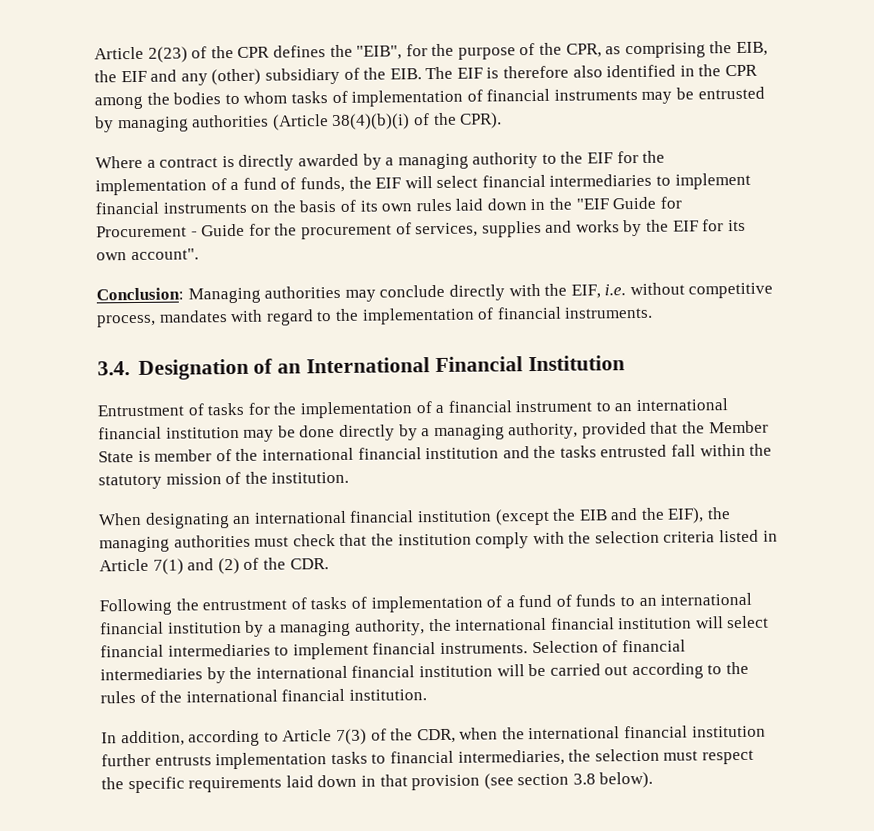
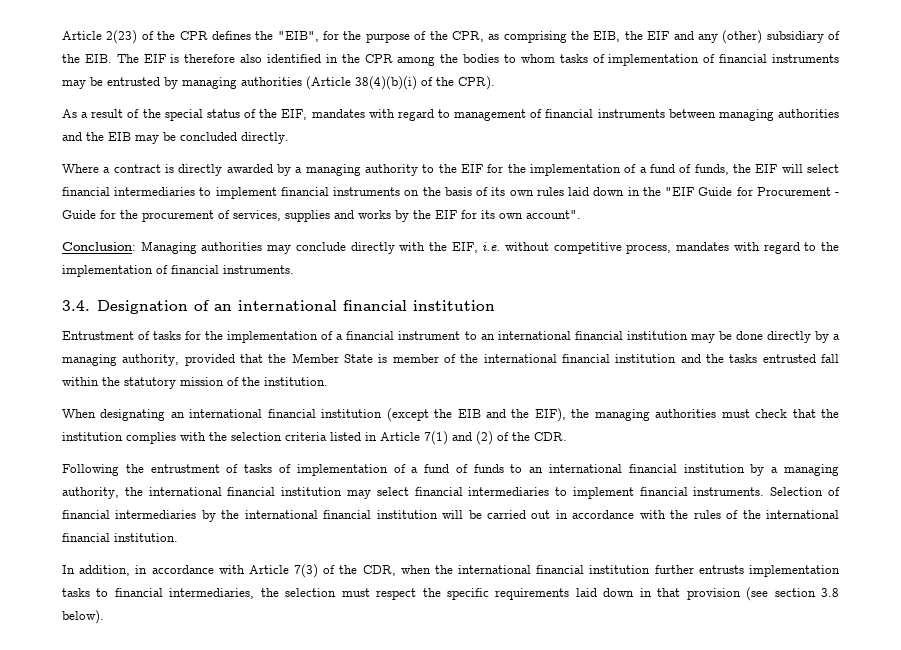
+ As a result of the special status of the EIF, mandates with regard to management of financial instruments between managing authorities and the EIB may be concluded directly.
- 3.4. Designation of an International Financial Institution
+ 3.4. Designation of an international financial institution
- When designating an international financial institution (except the EIB and the EIF), the managing authorities must check that the institution comply with the selection criteria listed in Article 7(1) and (2) of the CDR.
+ When designating an international financial institution (except the EIB and the EIF), the managing authorities must check that the institution complies with the selection criteria listed in Article 7(1) and (2) of the CDR.
- Following the entrustment of tasks of implementation of a fund of funds to an international financial institution by a managing authority, the international financial institution will select financial intermediaries to implement financial instruments.
+ Following the entrustment of tasks of implementation of a fund of funds to an international financial institution by a managing authority, the international financial institution may select financial intermediaries to implement financial instruments.
- Selection of financial intermediaries by the international financial institution will be carried out according to the rules of the international financial institution.
+ Selection of financial intermediaries by the international financial institution will be carried out in accordance with the rules of the international financial institution.
- In addition, according to Article 7(3) of the CDR, when the international financial institution further entrusts implementation tasks to financial intermediaries, the selection must respect the specific requirements laid down in that provision (see section 3.8 below).
+ In addition, in accordance with Article 7(3) of the CDR, when the international financial institution further entrusts implementation tasks to financial intermediaries, the selection must respect the specific requirements laid down in that provision (see section 3.8 below).

